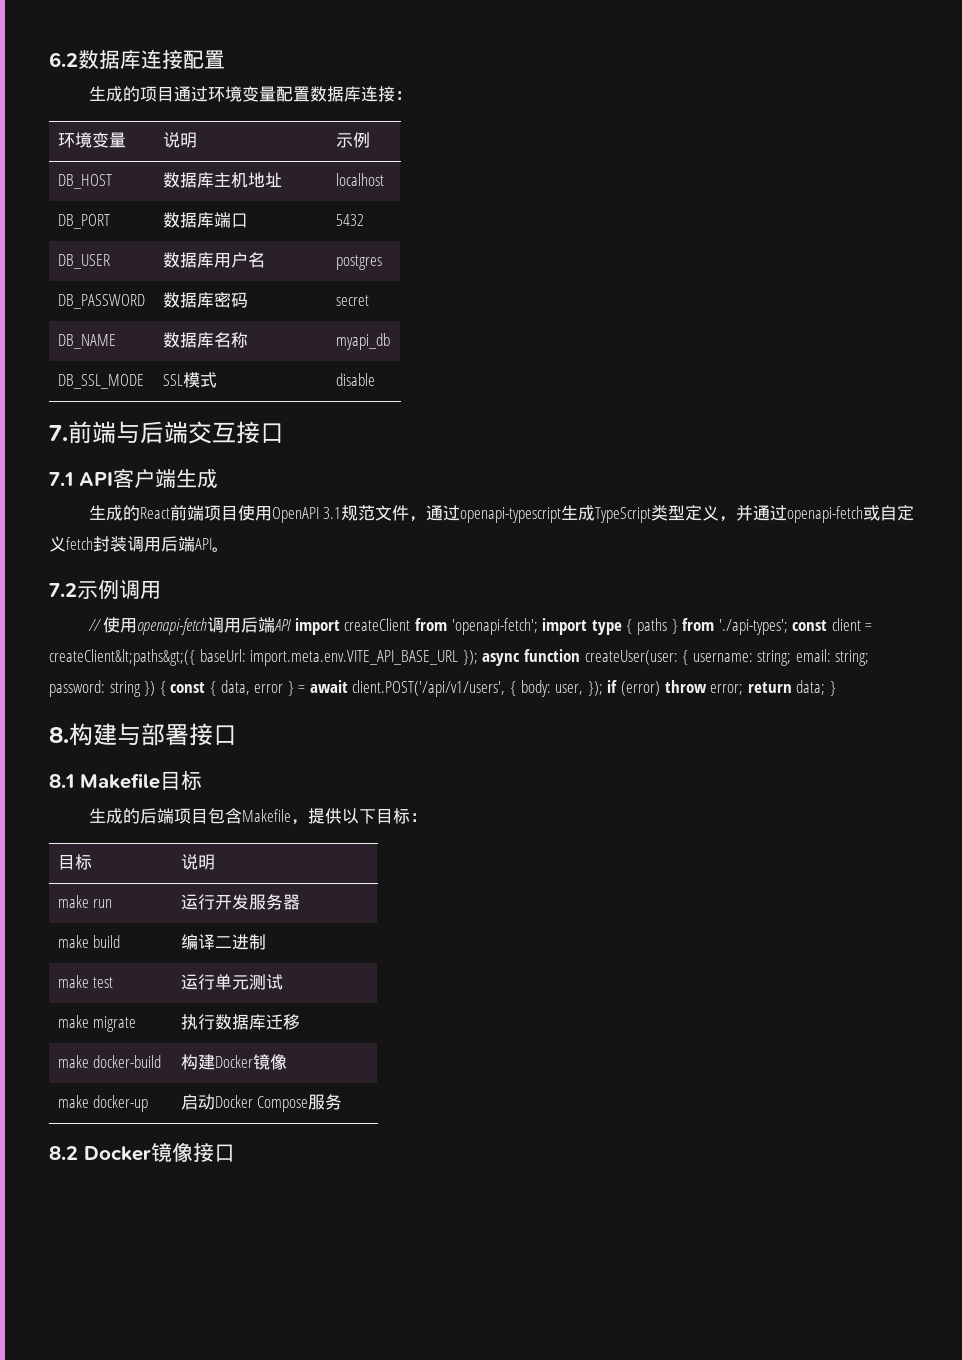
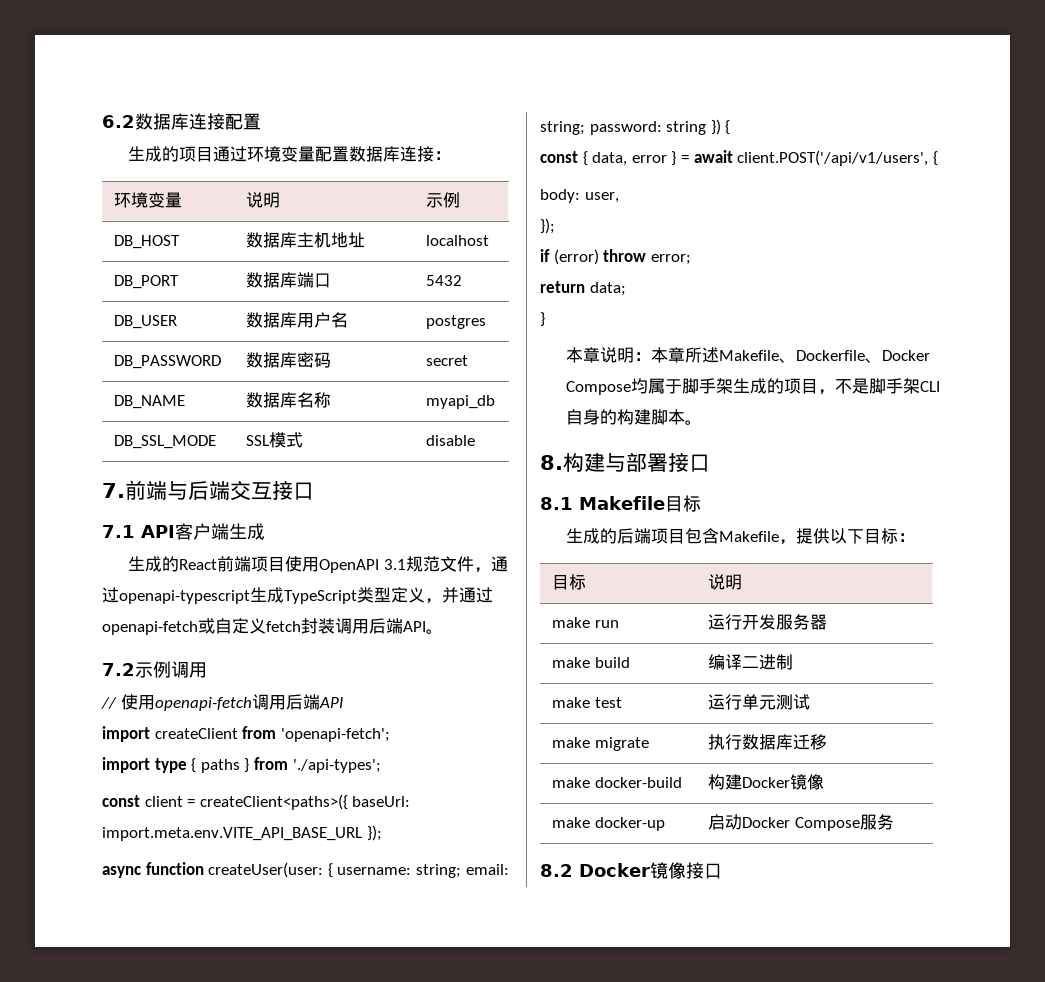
- // 使用openapi-fetch调用后端API import createClient from 'openapi-fetch'; import type { paths } from './api-types'; const client = createClient&lt;paths&gt;({ baseUrl: import.meta.env.VITE_API_BASE_URL }); async function createUser(user: { username: string; email: string; password: string }) { const { data, error } = await client.POST('/api/v1/users', { body: user, }); if (error) throw error; return data; }
+ // 使用openapi-fetch调用后端API
+ import createClient from 'openapi-fetch';
+ import type { paths } from './api-types';
+ const client = createClient<paths>({ baseUrl: import.meta.env.VITE_API_BASE_URL });
+ async function createUser(user: { username: string; email: string; password: string }) {
+ const { data, error } = await client.POST('/api/v1/users', {
+ body: user,
+ });
+ if (error) throw error;
+ return data;
+ }
+ 本章说明：本章所述Makefile、Dockerfile、Docker Compose均属于脚手架生成的项目，不是脚手架CLI自身的构建脚本。

